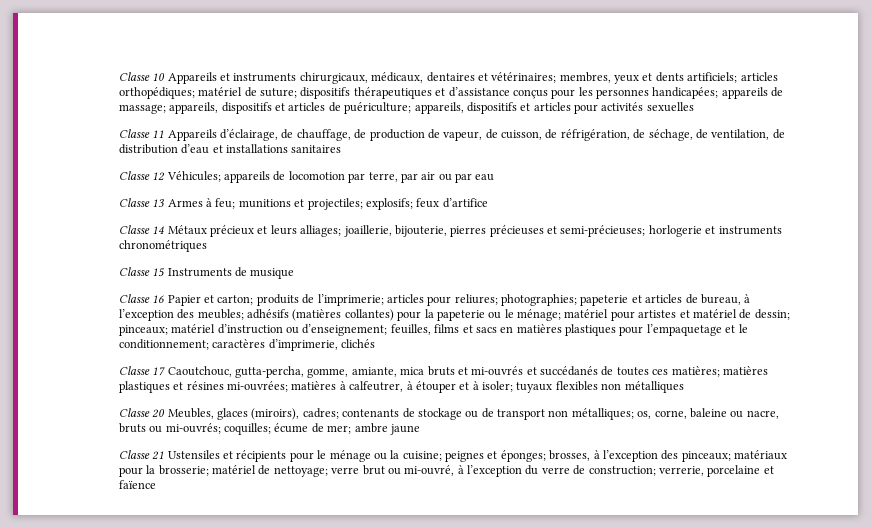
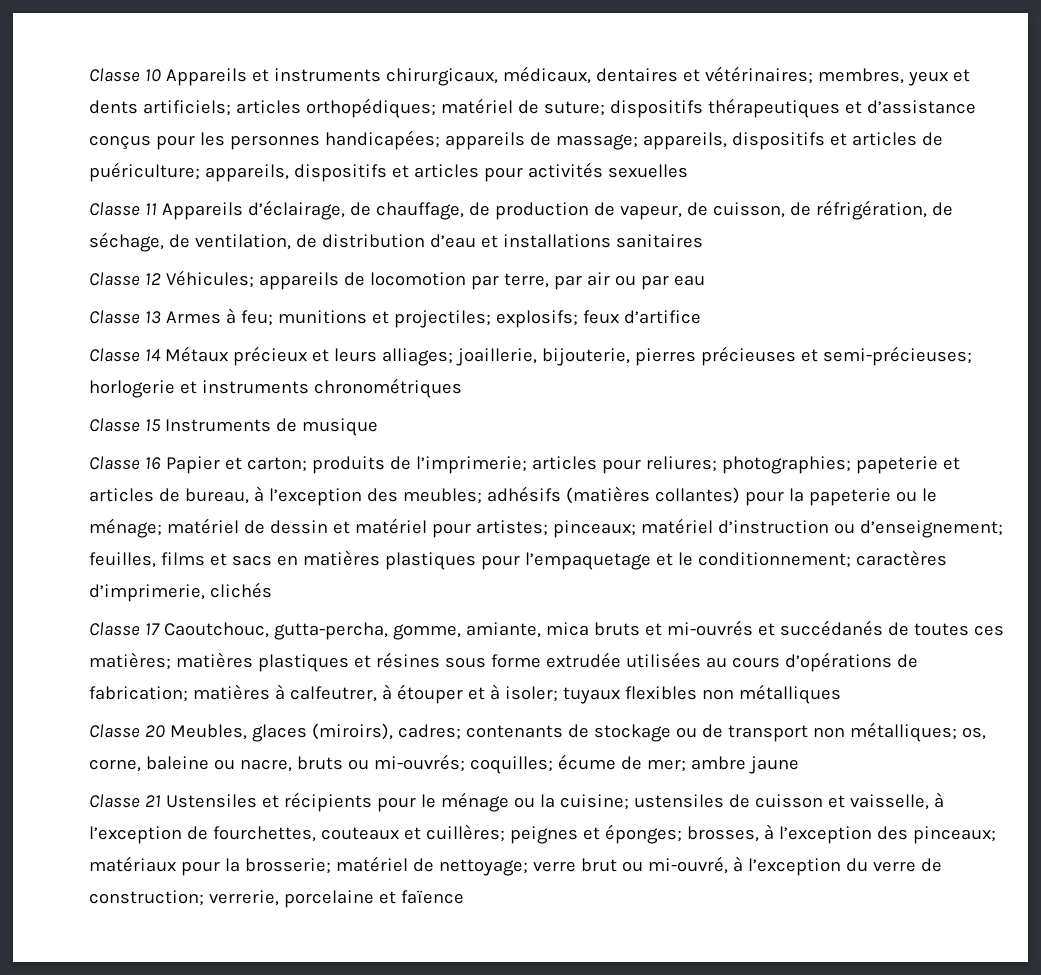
- Classe 16 Papier et carton; produits de l’imprimerie; articles pour reliures; photographies; papeterie et articles de bureau, à l’exception des meubles; adhésifs (matières collantes) pour la papeterie ou le ménage; matériel pour artistes et matériel de dessin; pinceaux; matériel d’instruction ou d’enseignement; feuilles, films et sacs en matières plastiques pour l’empaquetage et le conditionnement; caractères d’imprimerie, clichés
+ Classe 16 Papier et carton; produits de l’imprimerie; articles pour reliures; photographies; papeterie et articles de bureau, à l’exception des meubles; adhésifs (matières collantes) pour la papeterie ou le ménage; matériel de dessin et matériel pour artistes; pinceaux; matériel d’instruction ou d’enseignement; feuilles, films et sacs en matières plastiques pour l’empaquetage et le conditionnement; caractères d’imprimerie, clichés
- Classe 17 Caoutchouc, gutta-percha, gomme, amiante, mica bruts et mi-ouvrés et succédanés de toutes ces matières; matières plastiques et résines mi-ouvrées; matières à calfeutrer, à étouper et à isoler; tuyaux flexibles non métalliques
+ Classe 17 Caoutchouc, gutta-percha, gomme, amiante, mica bruts et mi-ouvrés et succédanés de toutes ces matières; matières plastiques et résines sous forme extrudée utilisées au cours d’opérations de fabrication; matières à calfeutrer, à étouper et à isoler; tuyaux flexibles non métalliques
- Classe 21 Ustensiles et récipients pour le ménage ou la cuisine; peignes et éponges; brosses, à l’exception des pinceaux; matériaux pour la brosserie; matériel de nettoyage; verre brut ou mi-ouvré, à l’exception du verre de construction; verrerie, porcelaine et faïence
+ Classe 21 Ustensiles et récipients pour le ménage ou la cuisine; ustensiles de cuisson et vaisselle, à l’exception de fourchettes, couteaux et cuillères; peignes et éponges; brosses, à l’exception des pinceaux; matériaux pour la brosserie; matériel de nettoyage; verre brut ou mi-ouvré, à l’exception du verre de construction; verrerie, porcelaine et faïence

